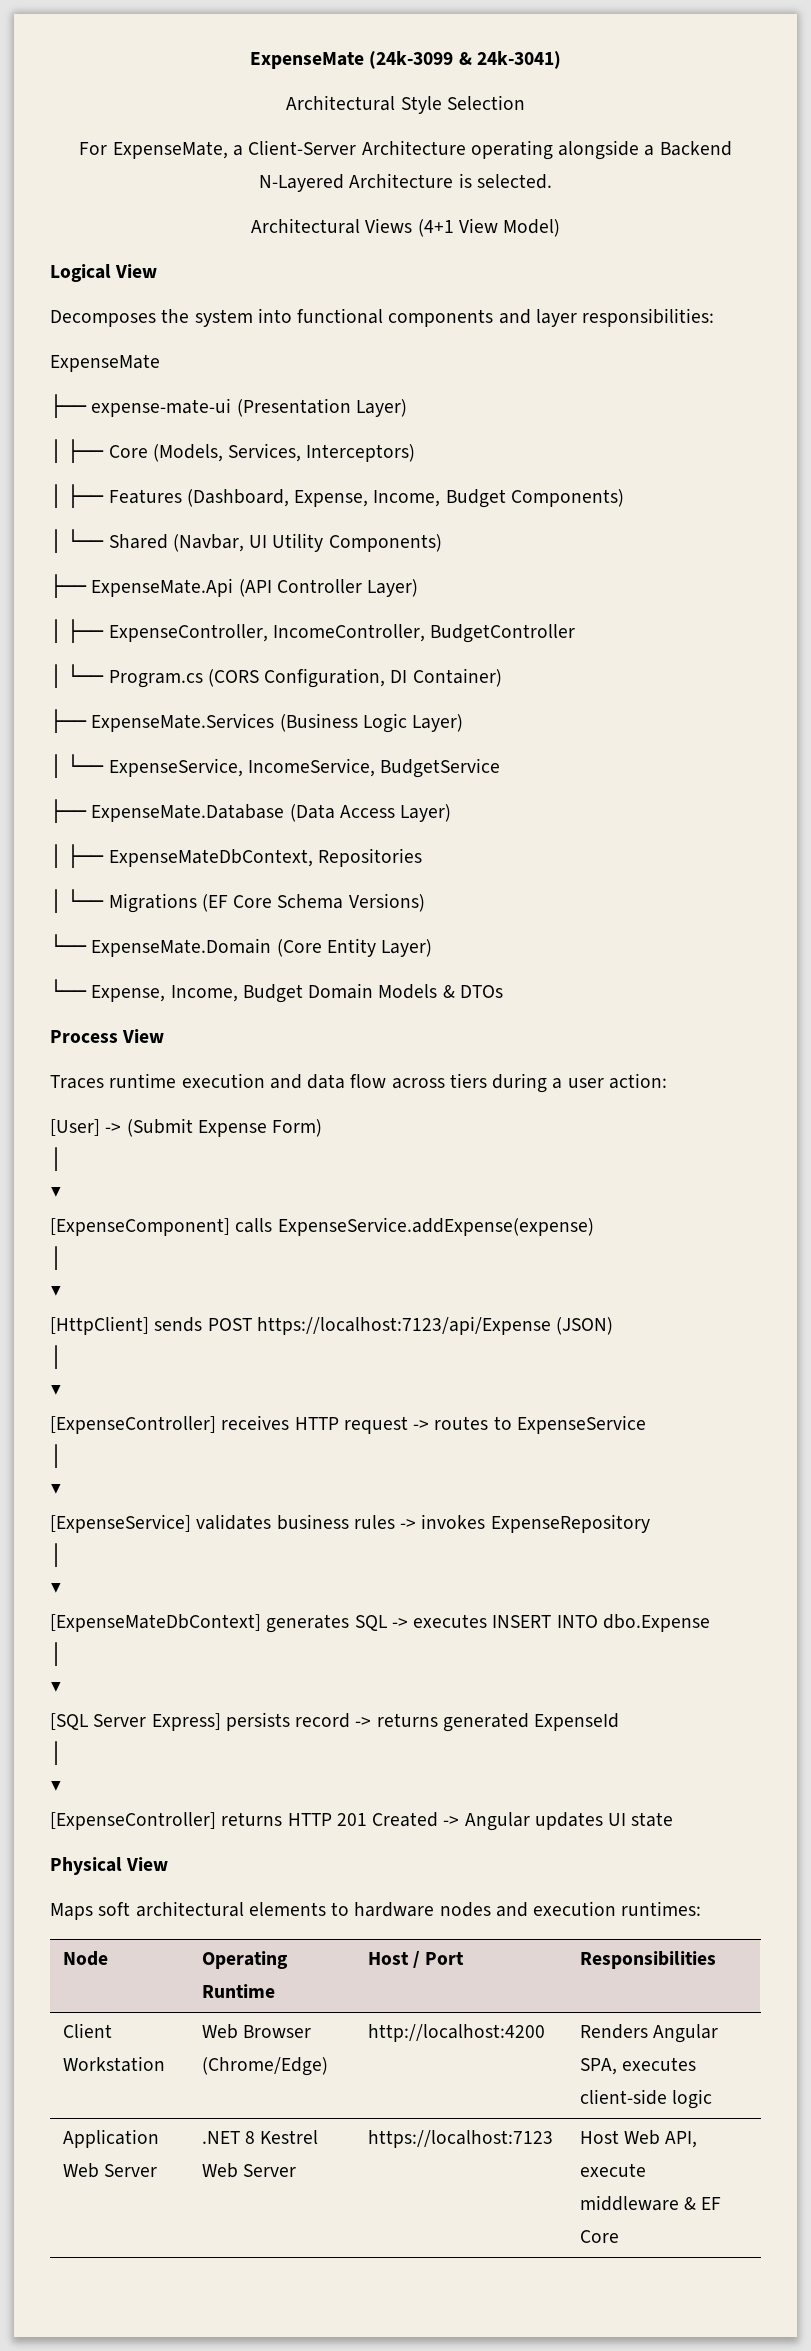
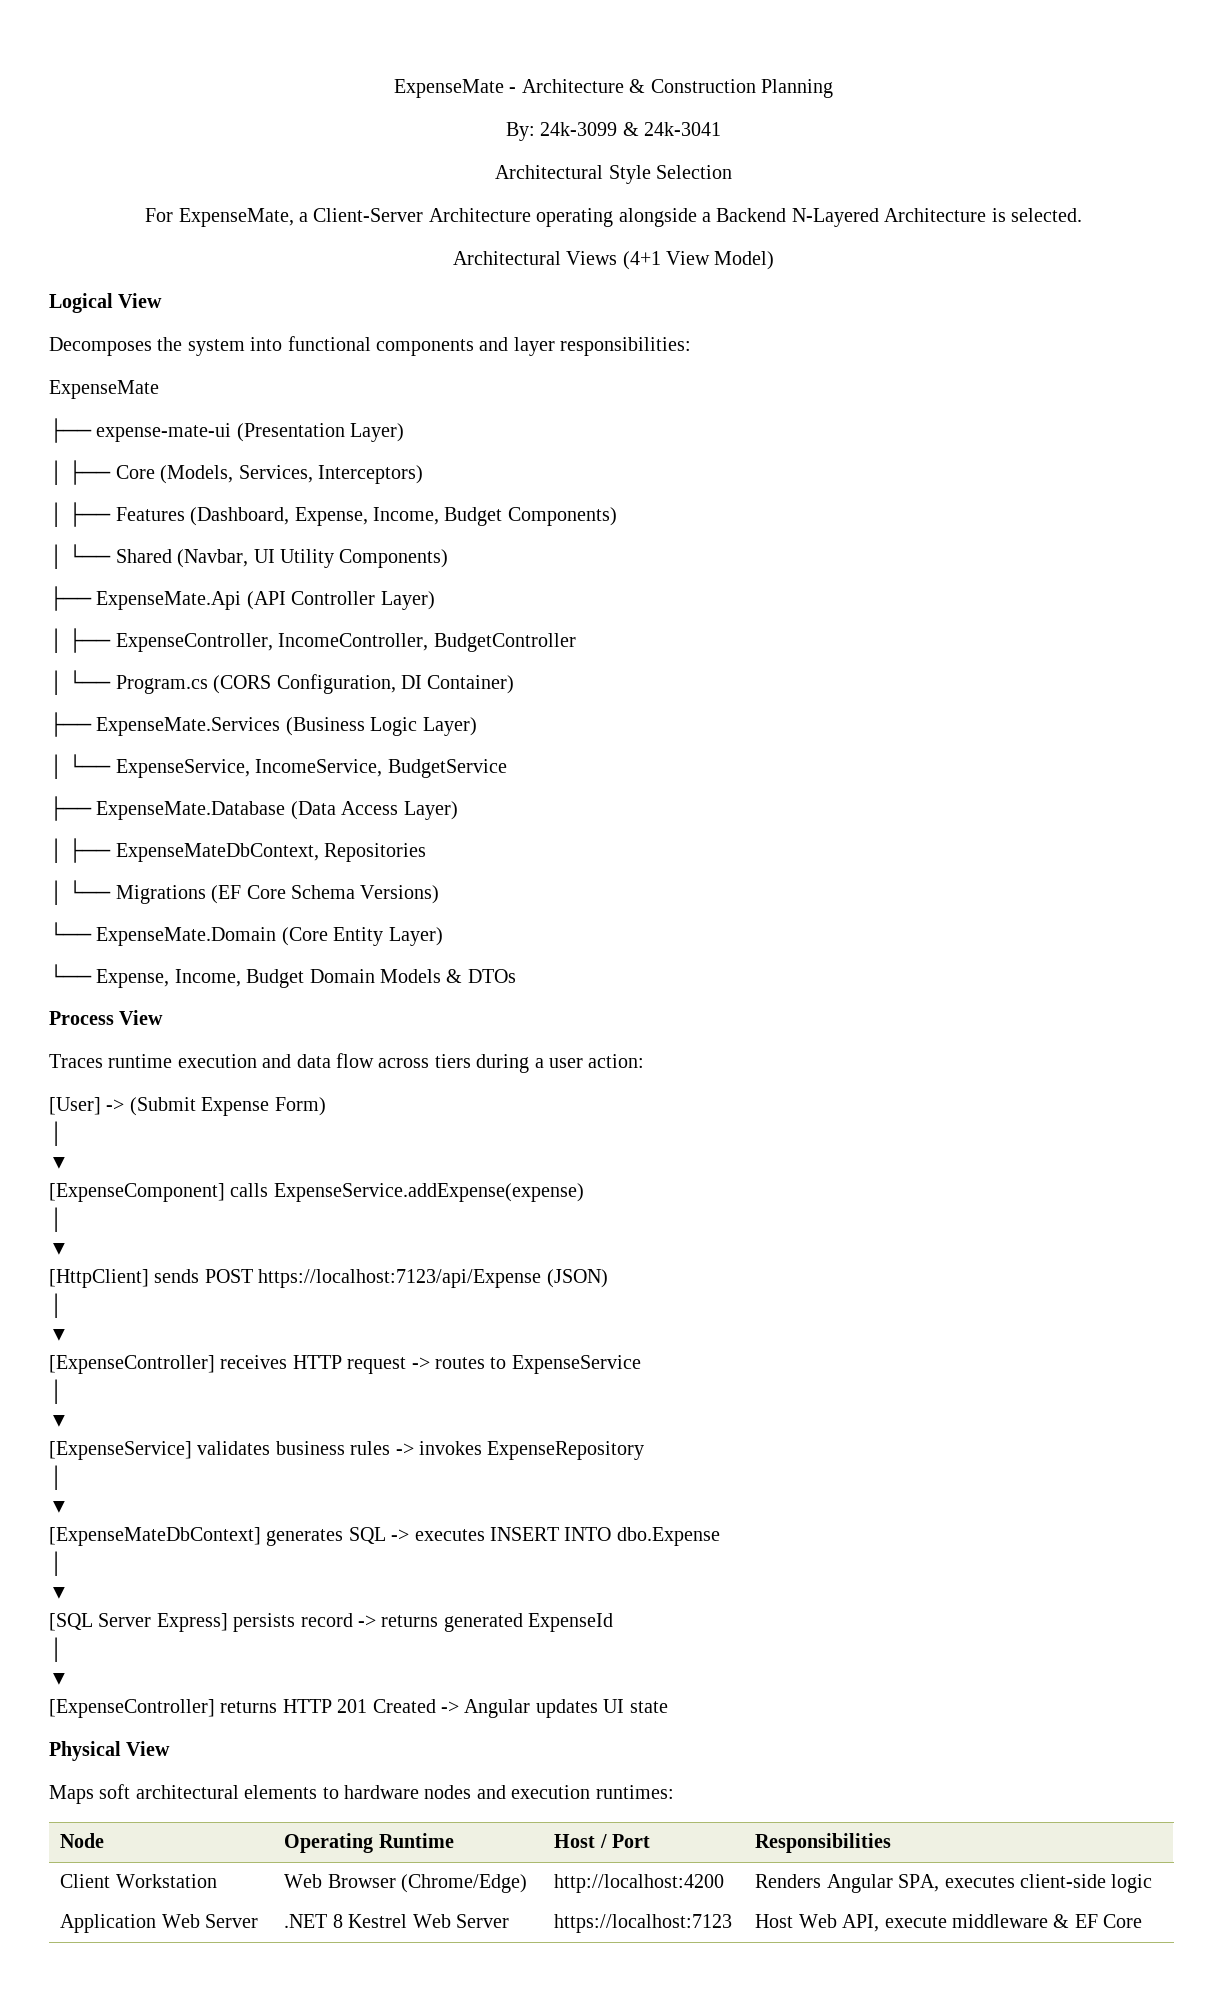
- ExpenseMate (24k-3099 & 24k-3041)
+ ExpenseMate - Architecture & Construction Planning
+ By: 24k-3099 & 24k-3041

